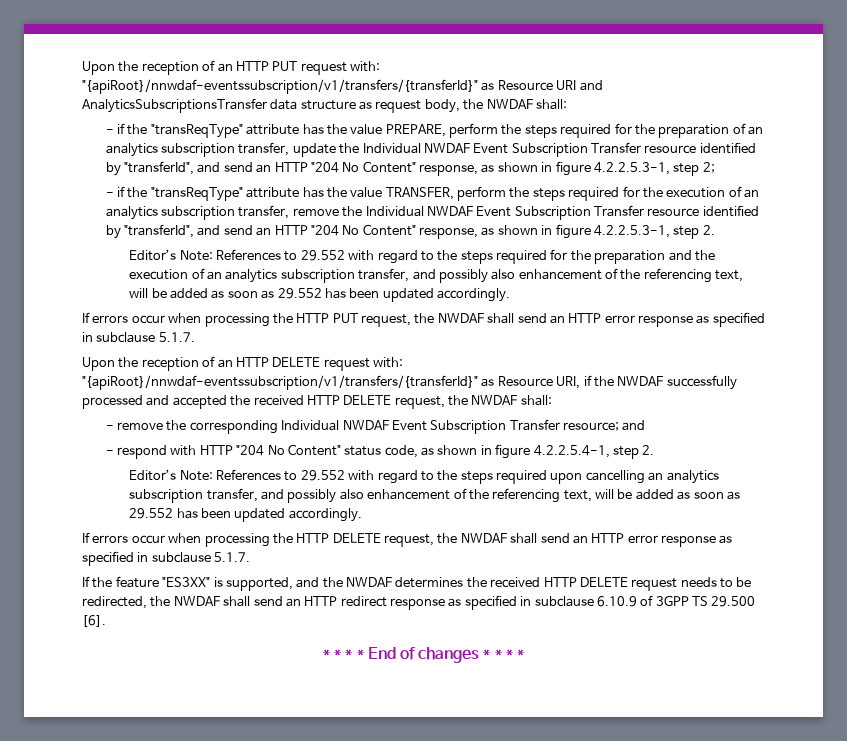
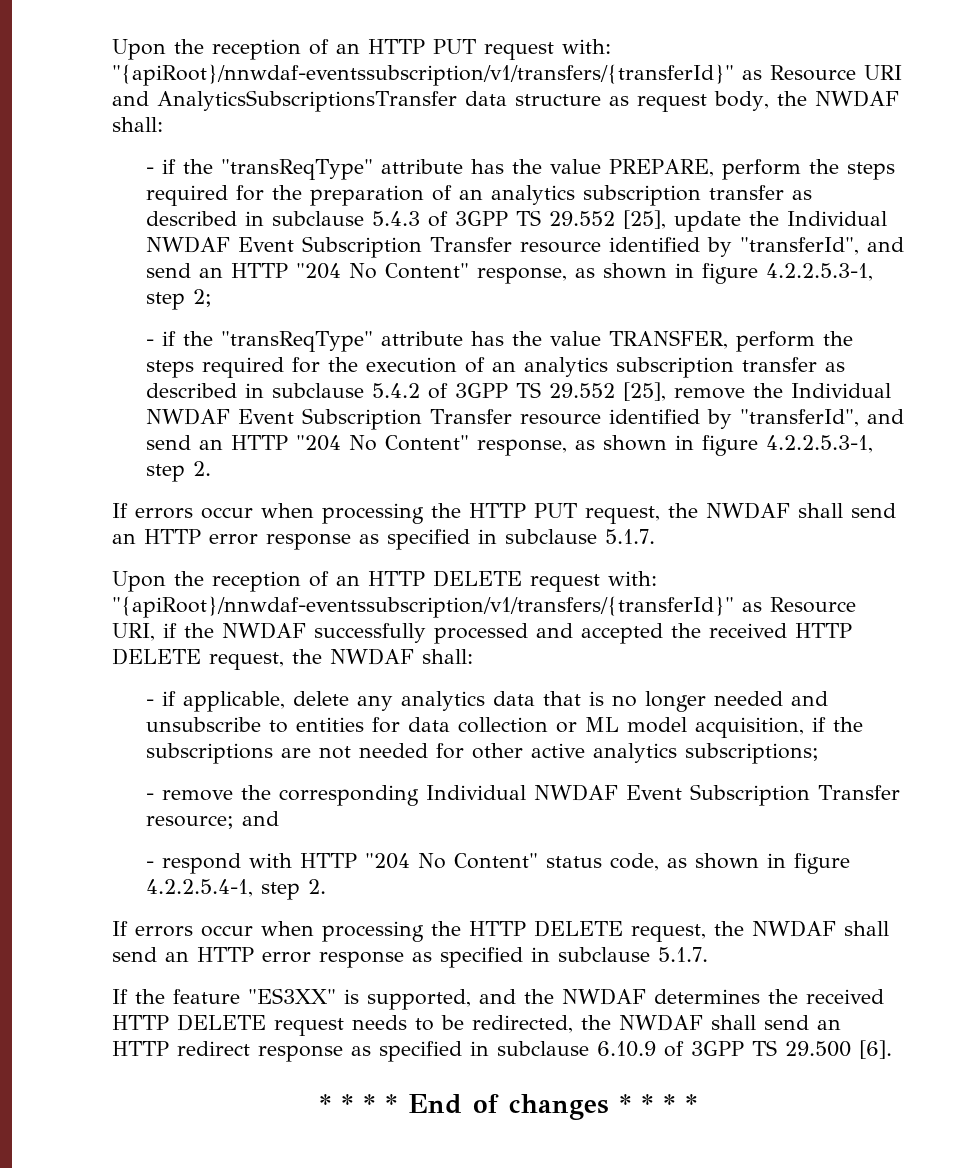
- - if the "transReqType" attribute has the value PREPARE, perform the steps required for the preparation of an analytics subscription transfer, update the Individual NWDAF Event Subscription Transfer resource identified by "transferId", and send an HTTP "204 No Content" response, as shown in figure 4.2.2.5.3-1, step 2;
+ - if the "transReqType" attribute has the value PREPARE, perform the steps required for the preparation of an analytics subscription transfer as described in subclause 5.4.3 of 3GPP TS 29.552 [25], update the Individual NWDAF Event Subscription Transfer resource identified by "transferId", and send an HTTP "204 No Content" response, as shown in figure 4.2.2.5.3-1, step 2;
- - if the "transReqType" attribute has the value TRANSFER, perform the steps required for the execution of an analytics subscription transfer, remove the Individual NWDAF Event Subscription Transfer resource identified by "transferId", and send an HTTP "204 No Content" response, as shown in figure 4.2.2.5.3-1, step 2.
+ - if the "transReqType" attribute has the value TRANSFER, perform the steps required for the execution of an analytics subscription transfer as described in subclause 5.4.2 of 3GPP TS 29.552 [25], remove the Individual NWDAF Event Subscription Transfer resource identified by "transferId", and send an HTTP "204 No Content" response, as shown in figure 4.2.2.5.3-1, step 2.
- Editor’s Note: References to 29.552 with regard to the steps required for the preparation and the execution of an analytics subscription transfer, and possibly also enhancement of the referencing text, will be added as soon as 29.552 has been updated accordingly.
+ - if applicable, delete any analytics data that is no longer needed and unsubscribe to entities for data collection or ML model acquisition, if the subscriptions are not needed for other active analytics subscriptions;
- Editor’s Note: References to 29.552 with regard to the steps required upon cancelling an analytics subscription transfer, and possibly also enhancement of the referencing text, will be added as soon as 29.552 has been updated accordingly.

